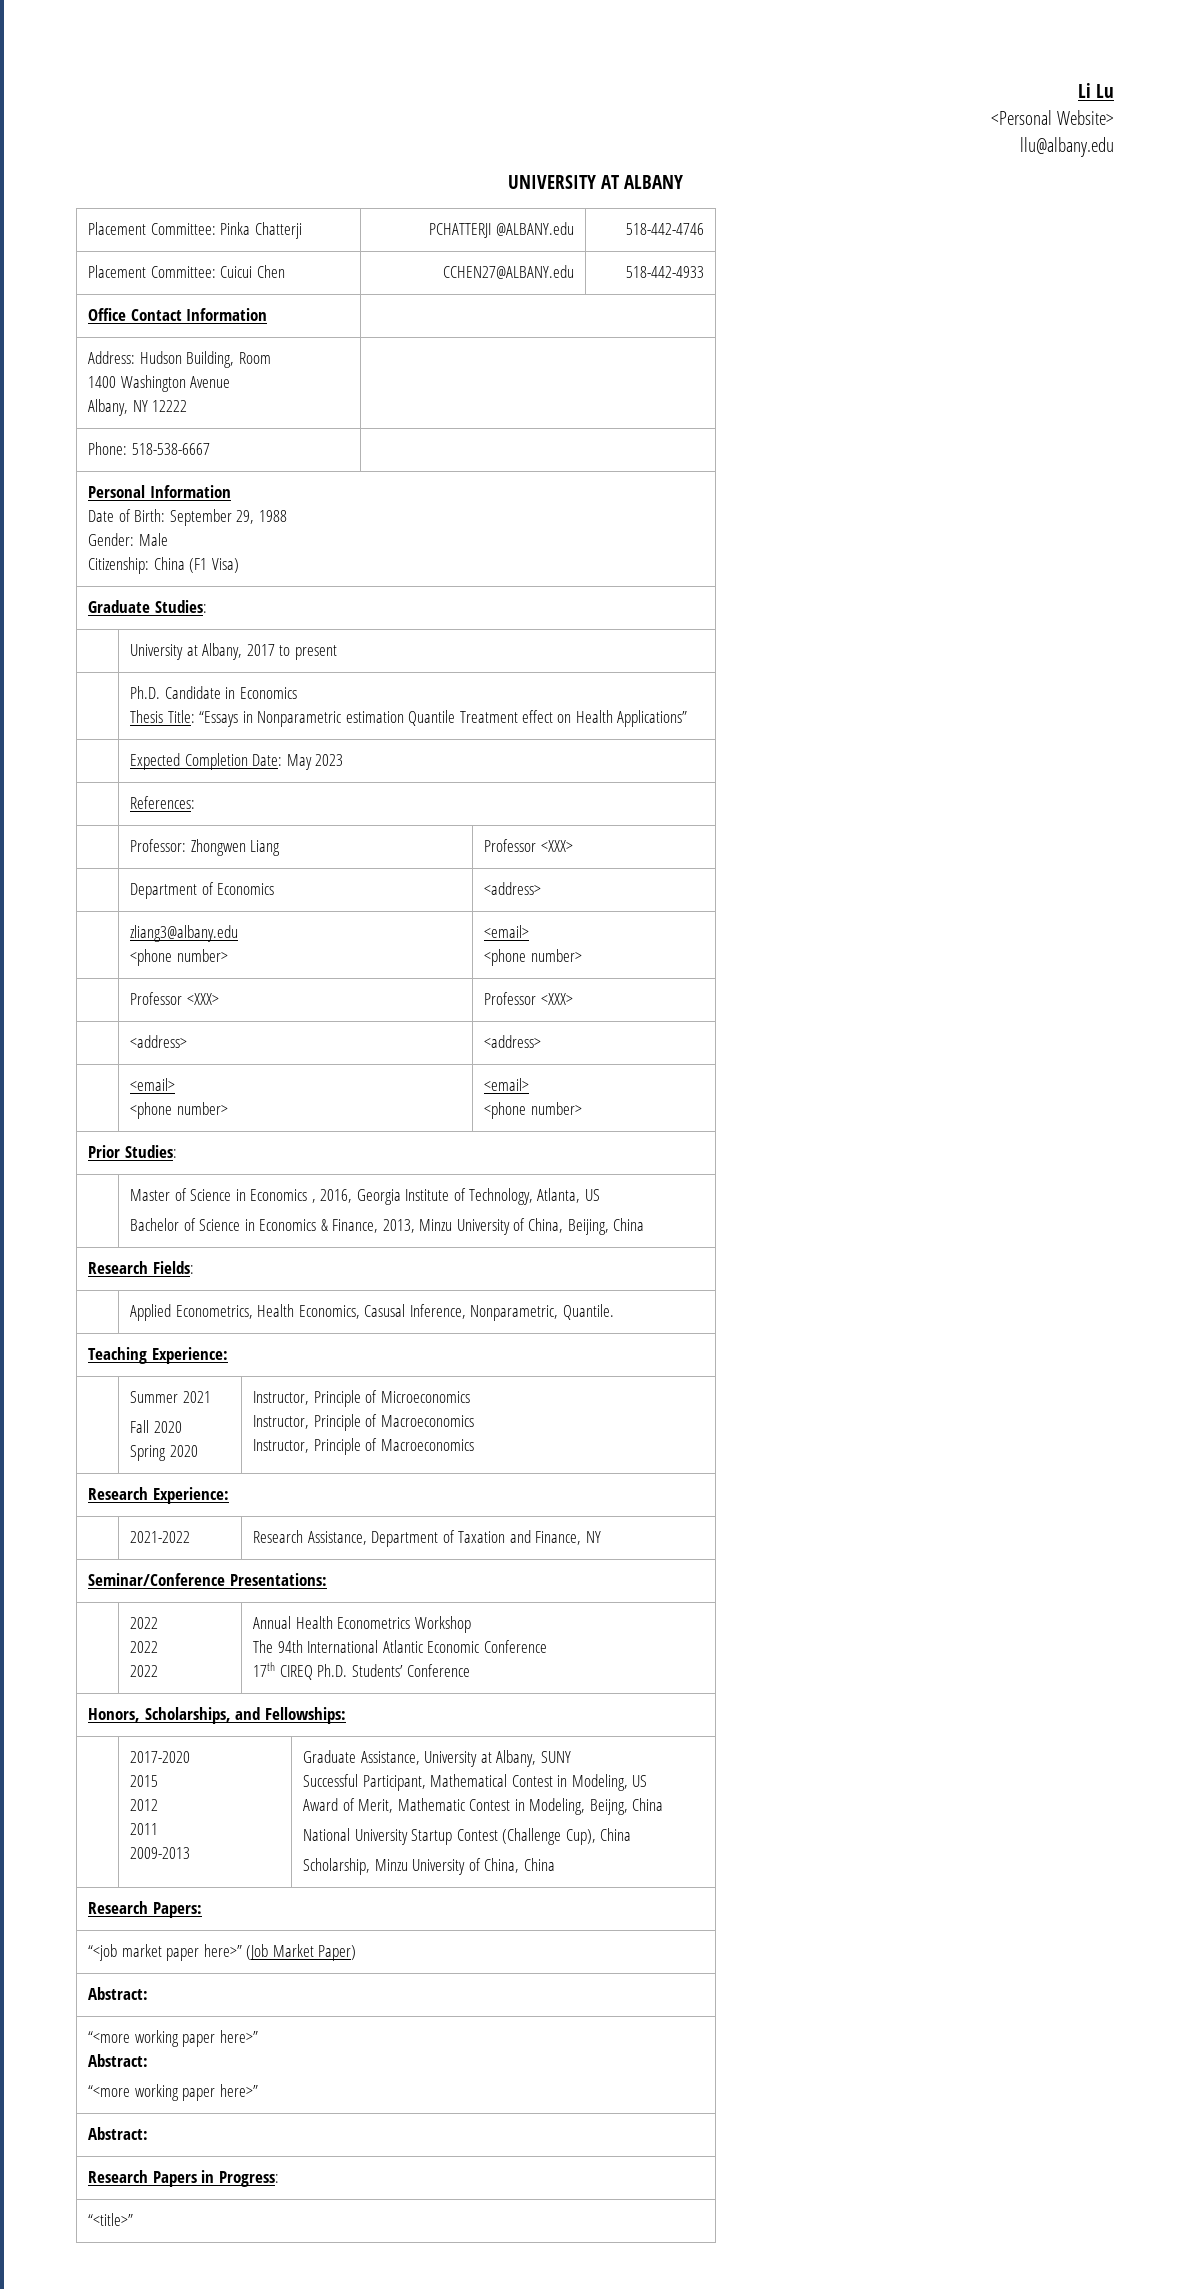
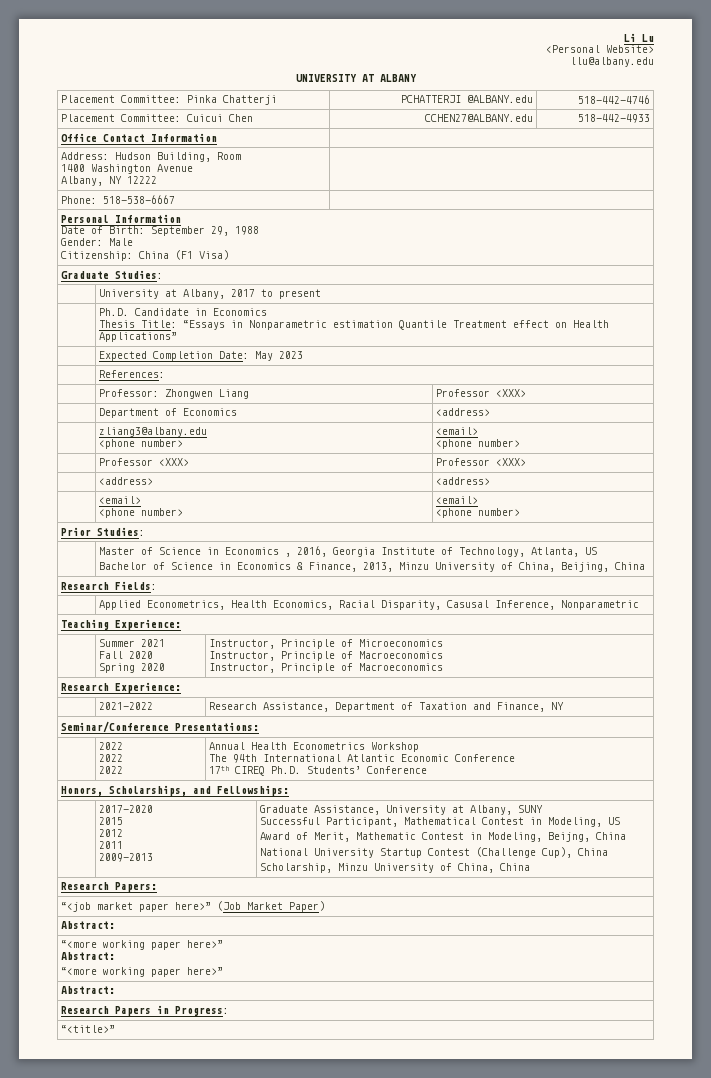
- | Applied Econometrics, Health Economics, Casusal Inference, Nonparametric, Quantile.
+ | Applied Econometrics, Health Economics, Racial Disparity, Casusal Inference, Nonparametric

